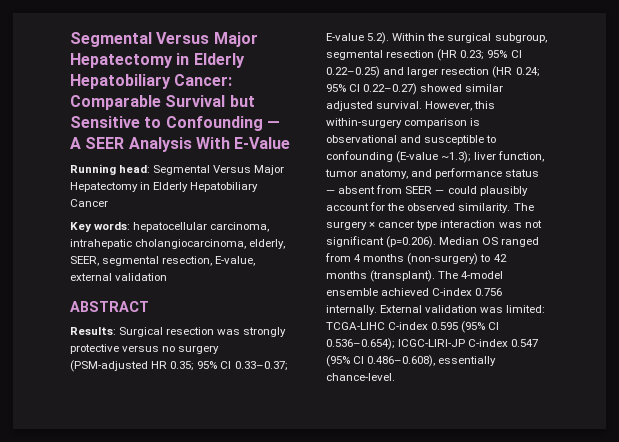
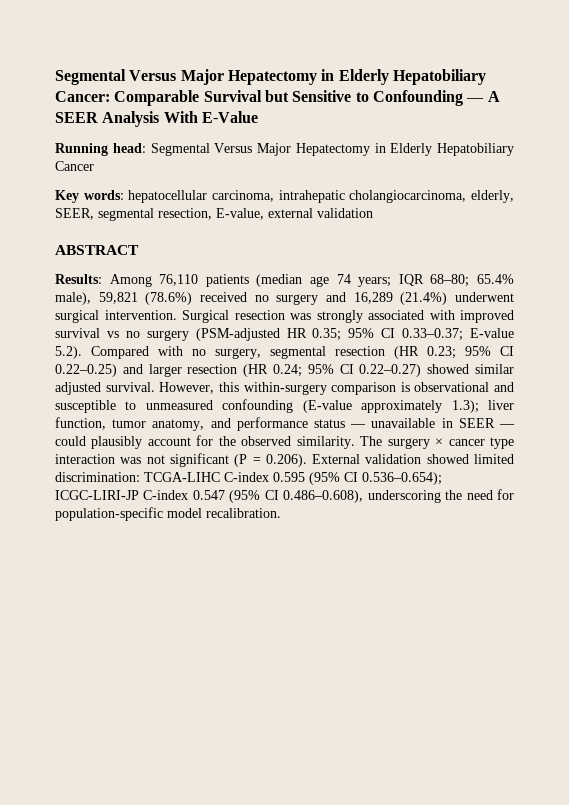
- Results: Surgical resection was strongly protective versus no surgery (PSM-adjusted HR 0.35; 95% CI 0.33–0.37; E-value 5.2). Within the surgical subgroup, segmental resection (HR 0.23; 95% CI 0.22–0.25) and larger resection (HR 0.24; 95% CI 0.22–0.27) showed similar adjusted survival.
+ Results: Among 76,110 patients (median age 74 years; IQR 68–80; 65.4% male), 59,821 (78.6%) received no surgery and 16,289 (21.4%) underwent surgical intervention. Surgical resection was strongly associated with improved survival vs no surgery (PSM-adjusted HR 0.35; 95% CI 0.33–0.37; E-value 5.2). Compared with no surgery, segmental resection (HR 0.23; 95% CI 0.22–0.25) and larger resection (HR 0.24; 95% CI 0.22–0.27) showed similar adjusted survival.
- However, this within-surgery comparison is observational and susceptible to confounding (E-value ~1.3); liver function, tumor anatomy, and performance status — absent from SEER — could plausibly account for the observed similarity.
+ However, this within-surgery comparison is observational and susceptible to unmeasured confounding (E-value approximately 1.3); liver function, tumor anatomy, and performance status — unavailable in SEER — could plausibly account for the observed similarity.
- The surgery × cancer type interaction was not significant (p=0.206). Median OS ranged from 4 months (non-surgery) to 42 months (transplant). The 4-model ensemble achieved C-index 0.756 internally. External validation was limited: TCGA-LIHC C-index 0.595 (95% CI 0.536–0.654); ICGC-LIRI-JP C-index 0.547 (95% CI 0.486–0.608), essentially chance-level.
+ The surgery × cancer type interaction was not significant (P = 0.206). External validation showed limited discrimination: TCGA-LIHC C-index 0.595 (95% CI 0.536–0.654); ICGC-LIRI-JP C-index 0.547 (95% CI 0.486–0.608), underscoring the need for population-specific model recalibration.

